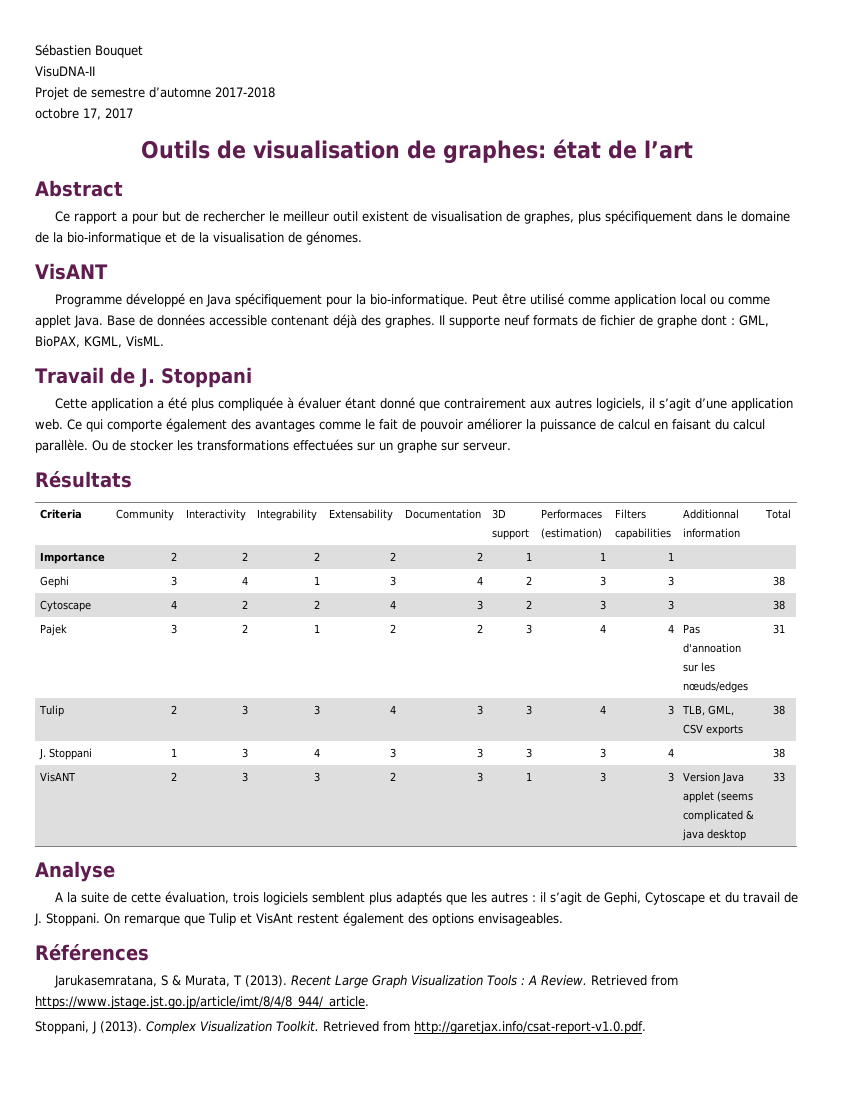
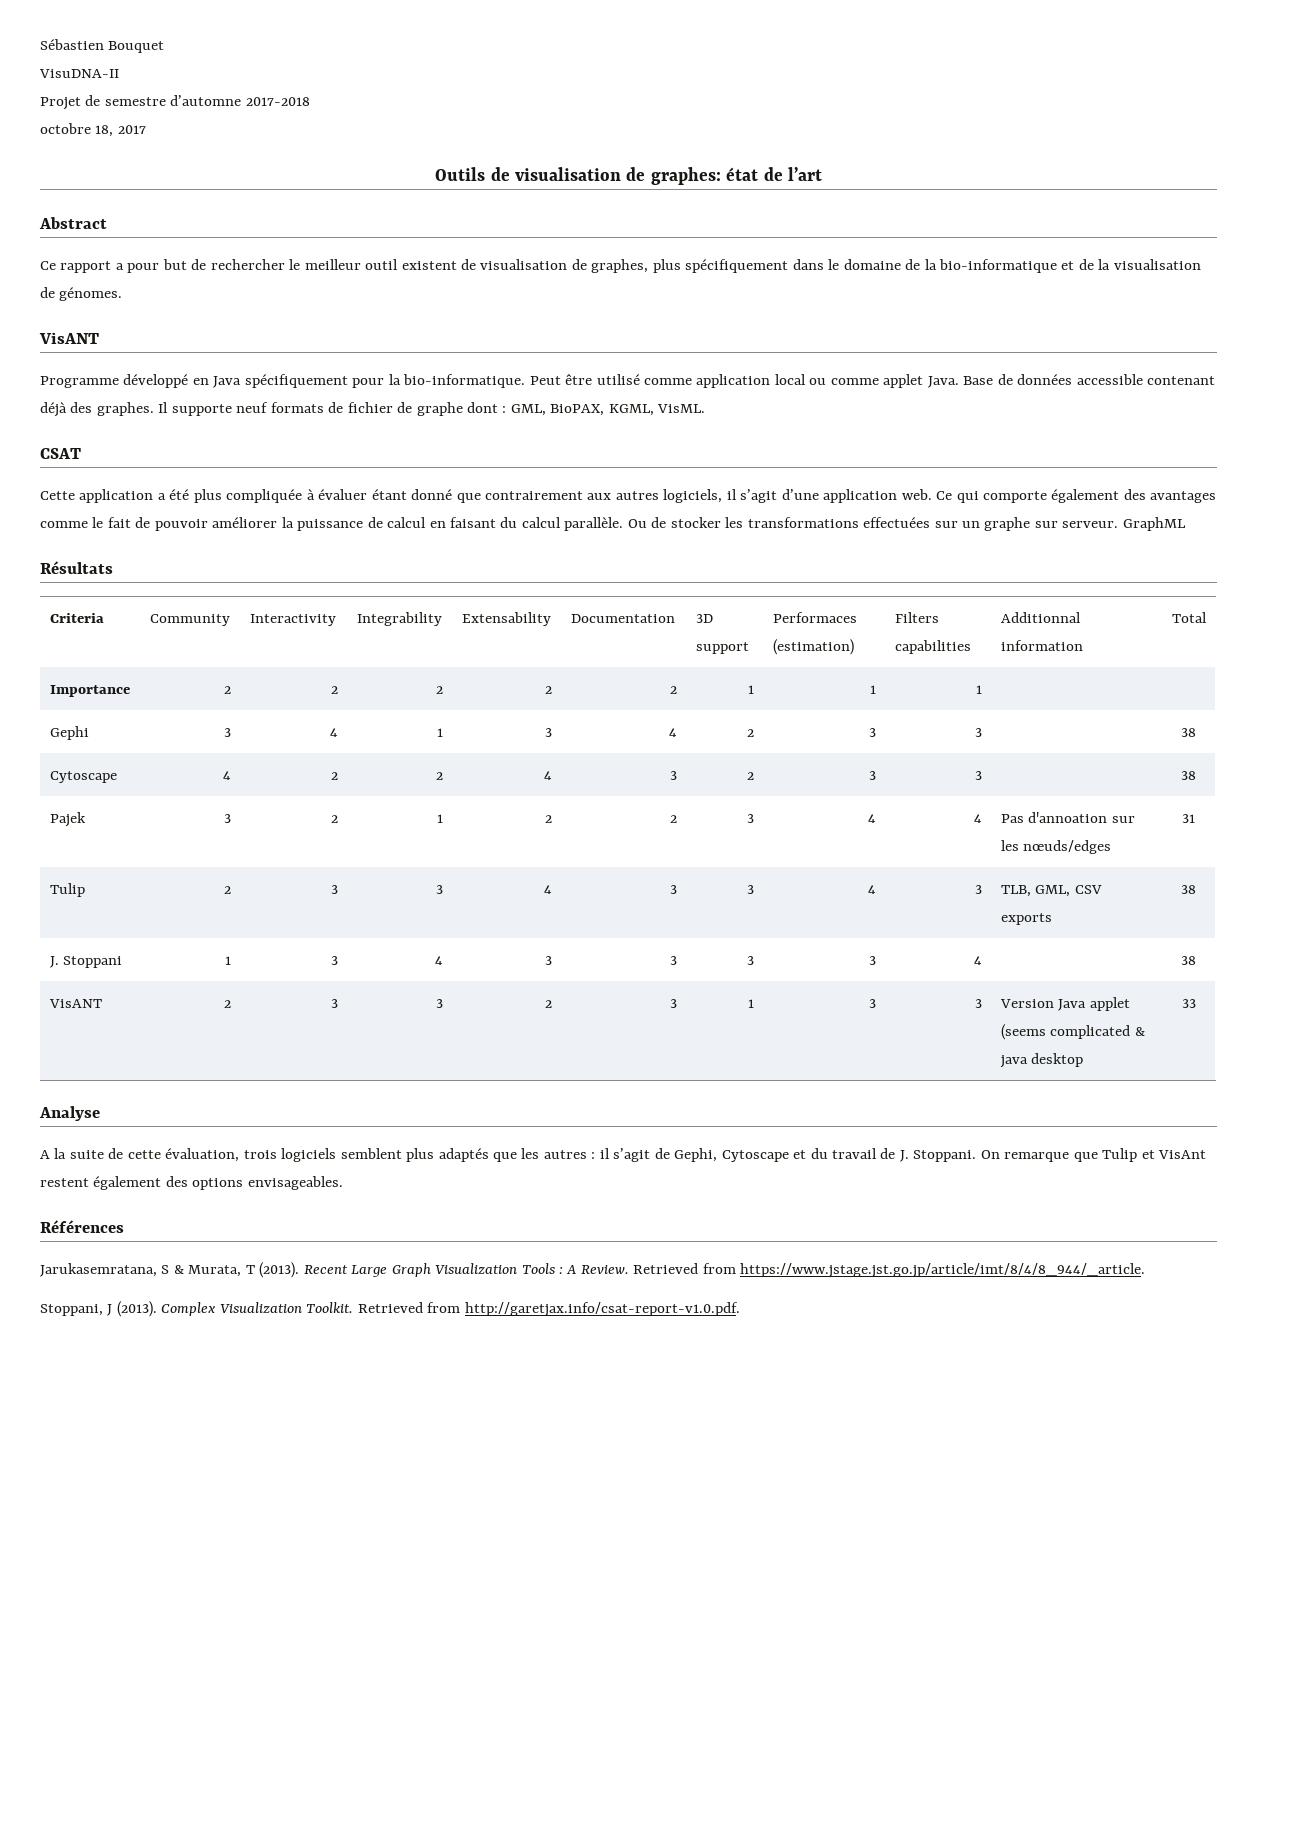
- octobre 17, 2017
+ octobre 18, 2017
- Travail de J. Stoppani
+ CSAT
+ GraphML

